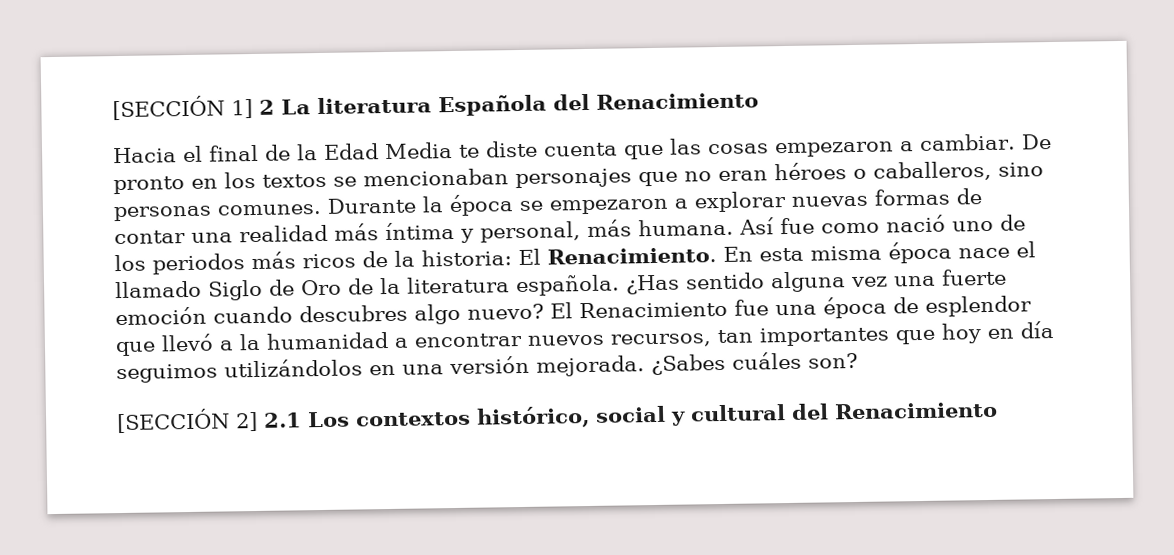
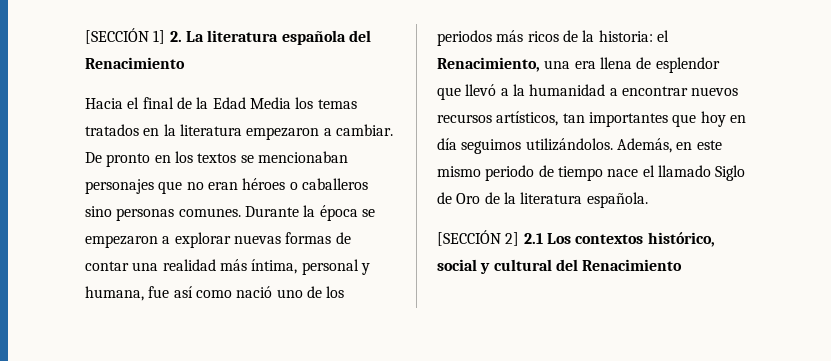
- [SECCIÓN 1] 2 La literatura Española del Renacimiento
+ [SECCIÓN 1] 2. La literatura española del Renacimiento
- Hacia el final de la Edad Media te diste cuenta que las cosas empezaron a cambiar.
+ Hacia el final de la Edad Media los temas tratados en la literatura empezaron a cambiar.
- De pronto en los textos se mencionaban personajes que no eran héroes o caballeros, sino personas comunes.
+ De pronto en los textos se mencionaban personajes que no eran héroes o caballeros sino personas comunes.
- Durante la época se empezaron a explorar nuevas formas de contar una realidad más íntima y personal, más humana. Así fue como nació uno de los periodos más ricos de la historia: El Renacimiento. En esta misma época nace el llamado Siglo de Oro de la literatura española. ¿Has sentido alguna vez una fuerte emoción cuando descubres algo nuevo? El Renacimiento fue una época de esplendor que llevó a la humanidad a encontrar nuevos recursos, tan importantes que hoy en día seguimos utilizándolos en una versión mejorada. ¿Sabes cuáles son?
+ Durante la época se empezaron a explorar nuevas formas de contar una realidad más íntima, personal y humana, fue así como nació uno de los periodos más ricos de la historia: el Renacimiento, una era llena de esplendor que llevó a la humanidad a encontrar nuevos recursos artísticos, tan importantes que hoy en día seguimos utilizándolos. Además, en este mismo periodo de tiempo nace el llamado Siglo de Oro de la literatura española.

